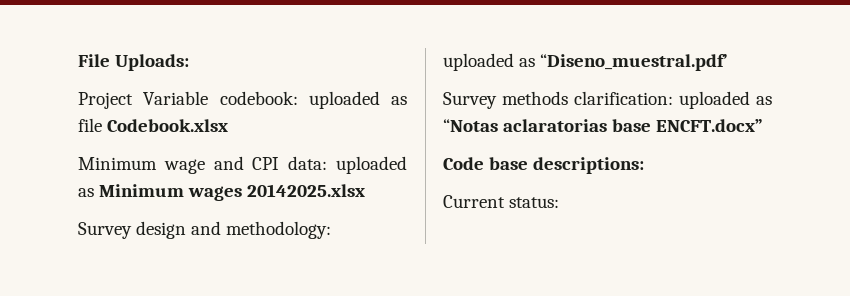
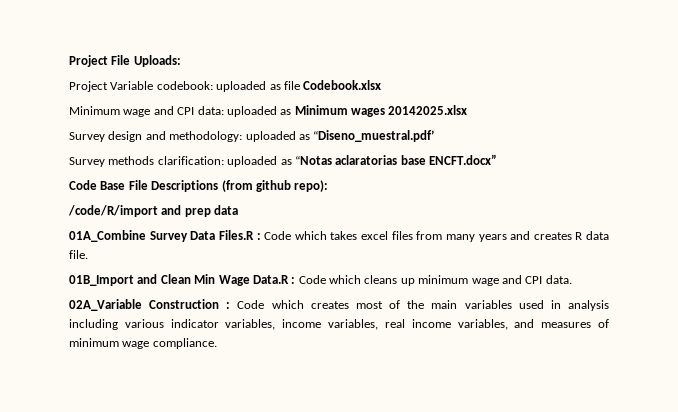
- File Uploads:
+ Project File Uploads:
- Code base descriptions:
- Current status:
+ Code Base File Descriptions (from github repo):
+ /code/R/import and prep data
+ 01A_Combine Survey Data Files.R : Code which takes excel files from many years and creates R data file.
+ 01B_Import and Clean Min Wage Data.R : Code which cleans up minimum wage and CPI data.
+ 02A_Variable Construction : Code which creates most of the main variables used in analysis including various indicator variables, income variables, real income variables, and measures of minimum wage compliance.

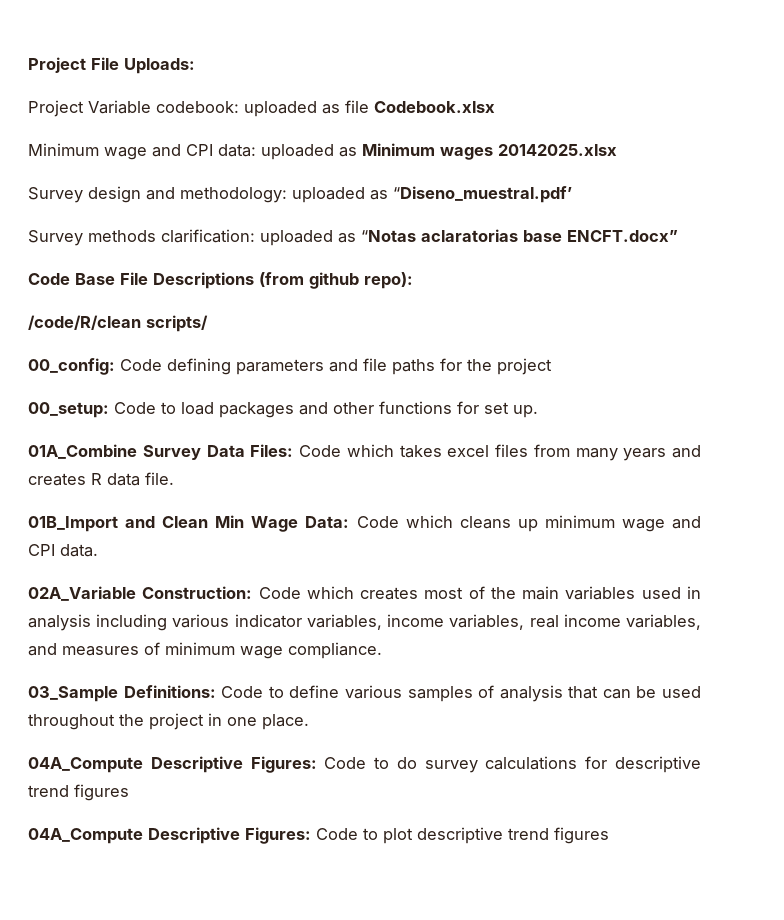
- /code/R/import and prep data
+ /code/R/clean scripts/
+ 00_config: Code defining parameters and file paths for the project
+ 00_setup: Code to load packages and other functions for set up.
- 01A_Combine Survey Data Files.R : Code which takes excel files from many years and creates R data file.
+ 01A_Combine Survey Data Files: Code which takes excel files from many years and creates R data file.
- 01B_Import and Clean Min Wage Data.R : Code which cleans up minimum wage and CPI data.
+ 01B_Import and Clean Min Wage Data: Code which cleans up minimum wage and CPI data.
- 02A_Variable Construction : Code which creates most of the main variables used in analysis including various indicator variables, income variables, real income variables, and measures of minimum wage compliance.
+ 02A_Variable Construction: Code which creates most of the main variables used in analysis including various indicator variables, income variables, real income variables, and measures of minimum wage compliance.
+ 03_Sample Definitions: Code to define various samples of analysis that can be used throughout the project in one place.
+ 04A_Compute Descriptive Figures: Code to do survey calculations for descriptive trend figures
+ 04A_Compute Descriptive Figures: Code to plot descriptive trend figures

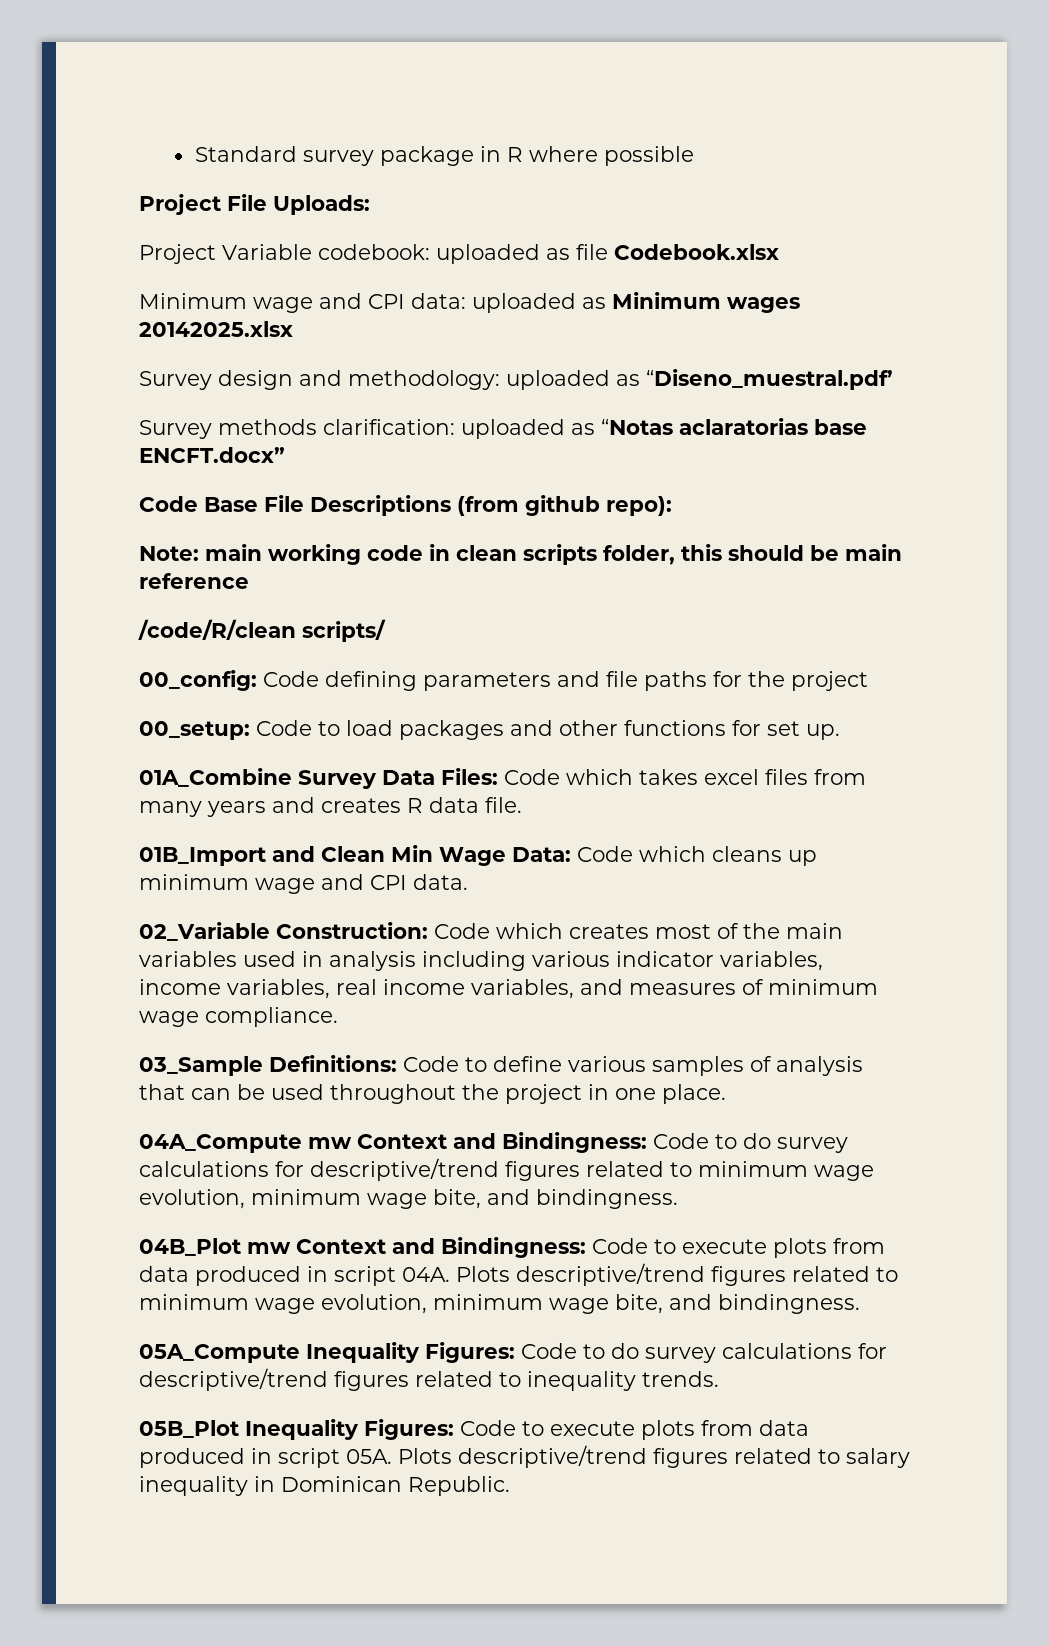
+ Standard survey package in R where possible
+ Note: main working code in clean scripts folder, this should be main reference
- 02A_Variable Construction: Code which creates most of the main variables used in analysis including various indicator variables, income variables, real income variables, and measures of minimum wage compliance.
+ 02_Variable Construction: Code which creates most of the main variables used in analysis including various indicator variables, income variables, real income variables, and measures of minimum wage compliance.
- 04A_Compute Descriptive Figures: Code to do survey calculations for descriptive trend figures
- 04A_Compute Descriptive Figures: Code to plot descriptive trend figures
+ 04A_Compute mw Context and Bindingness: Code to do survey calculations for descriptive/trend figures related to minimum wage evolution, minimum wage bite, and bindingness.
+ 04B_Plot mw Context and Bindingness: Code to execute plots from data produced in script 04A. Plots descriptive/trend figures related to minimum wage evolution, minimum wage bite, and bindingness.
+ 05A_Compute Inequality Figures: Code to do survey calculations for descriptive/trend figures related to inequality trends.
+ 05B_Plot Inequality Figures: Code to execute plots from data produced in script 05A. Plots descriptive/trend figures related to salary inequality in Dominican Republic.

